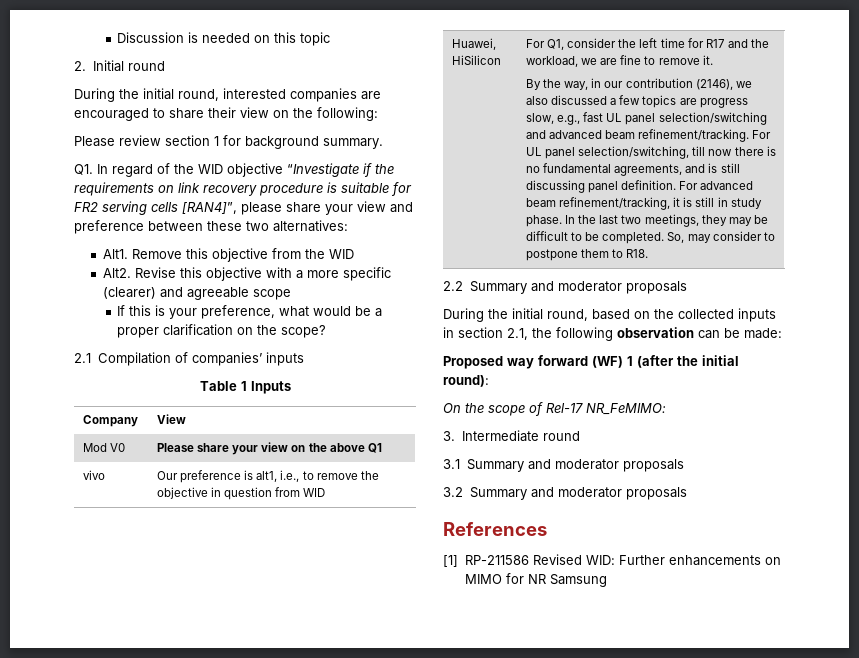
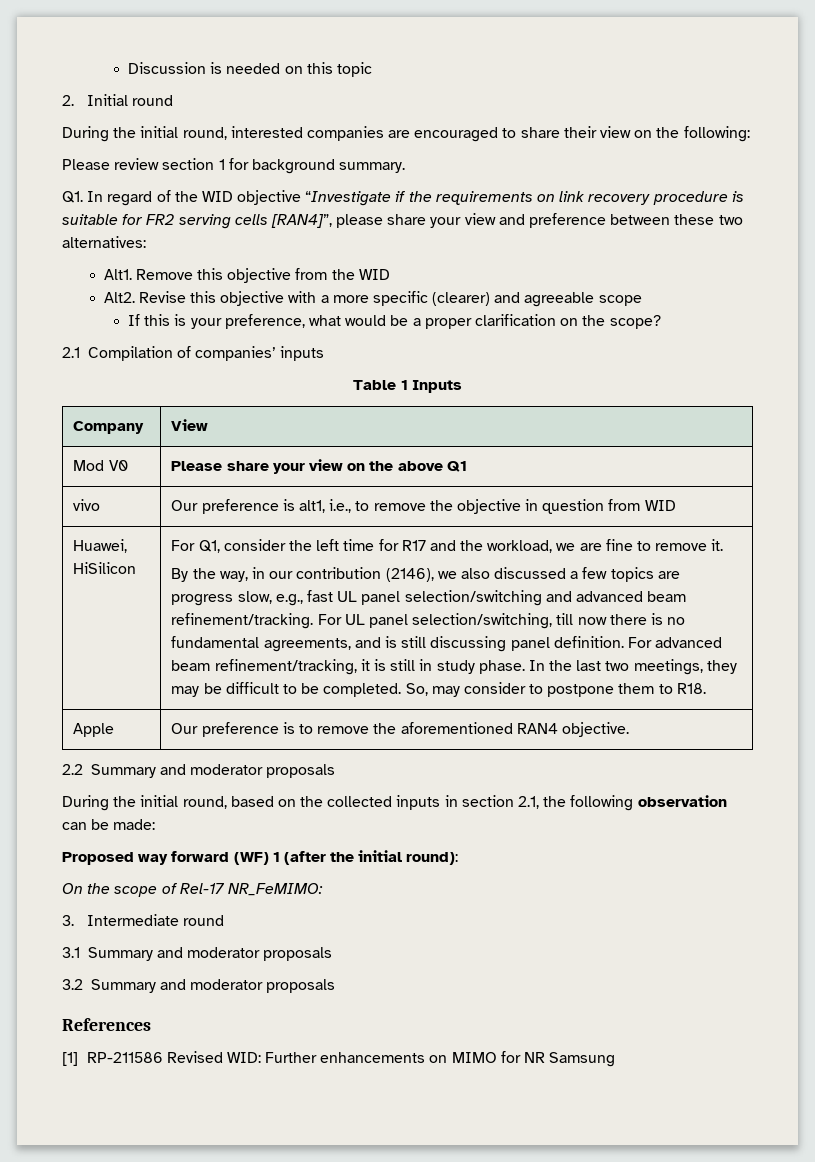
+ Apple | Our preference is to remove the aforementioned RAN4 objective.

